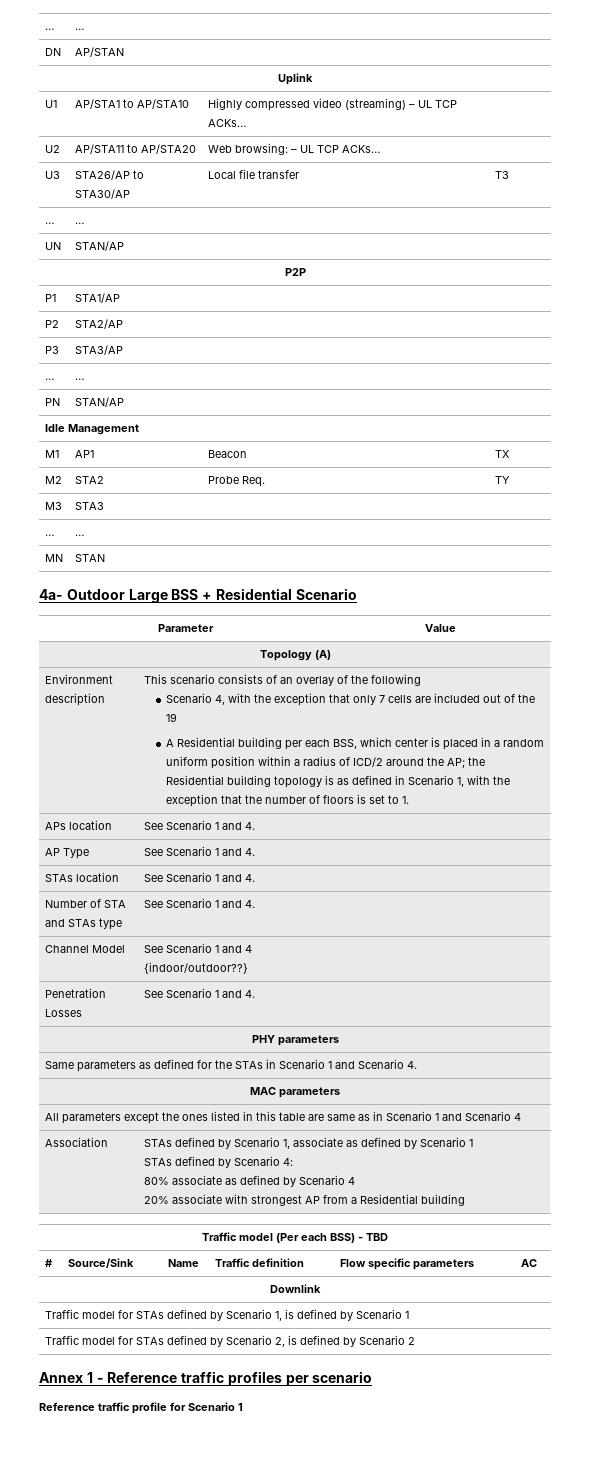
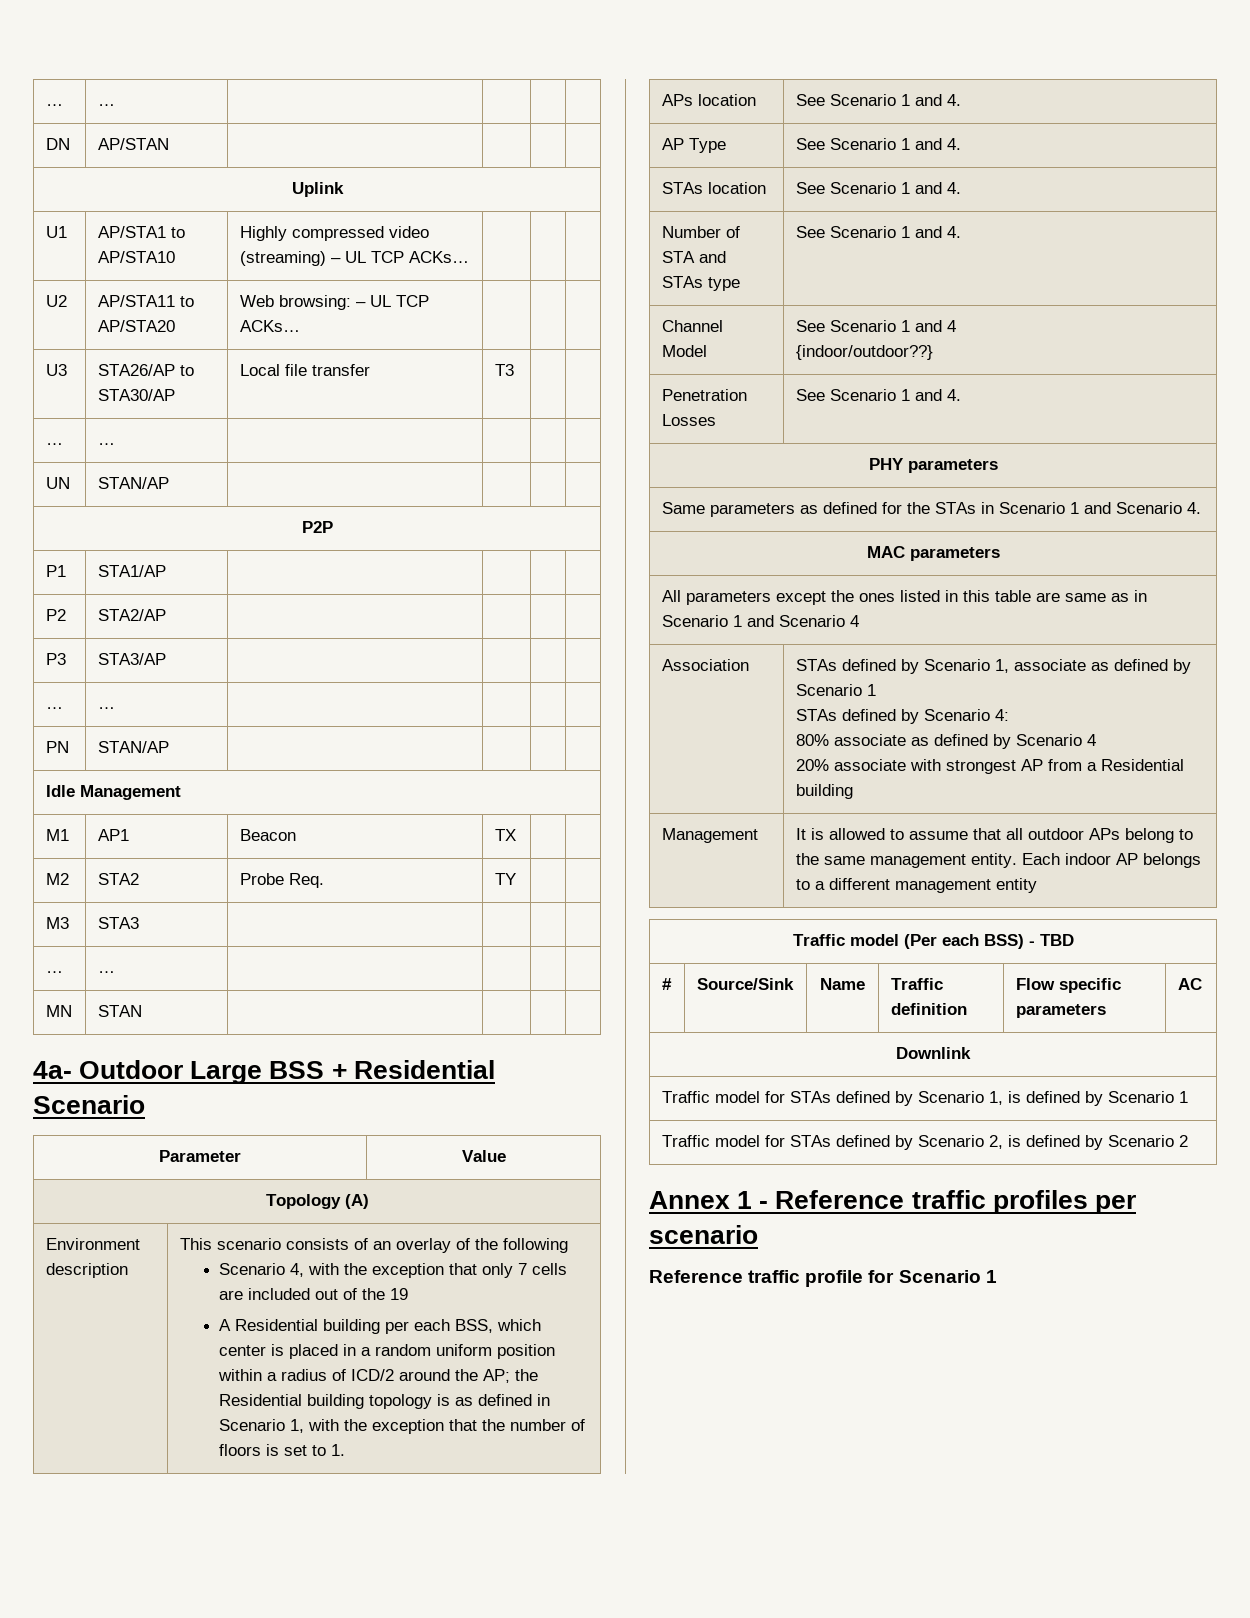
+ Management | It is allowed to assume that all outdoor APs belong to the same management entity. Each indoor AP belongs to a different management entity

